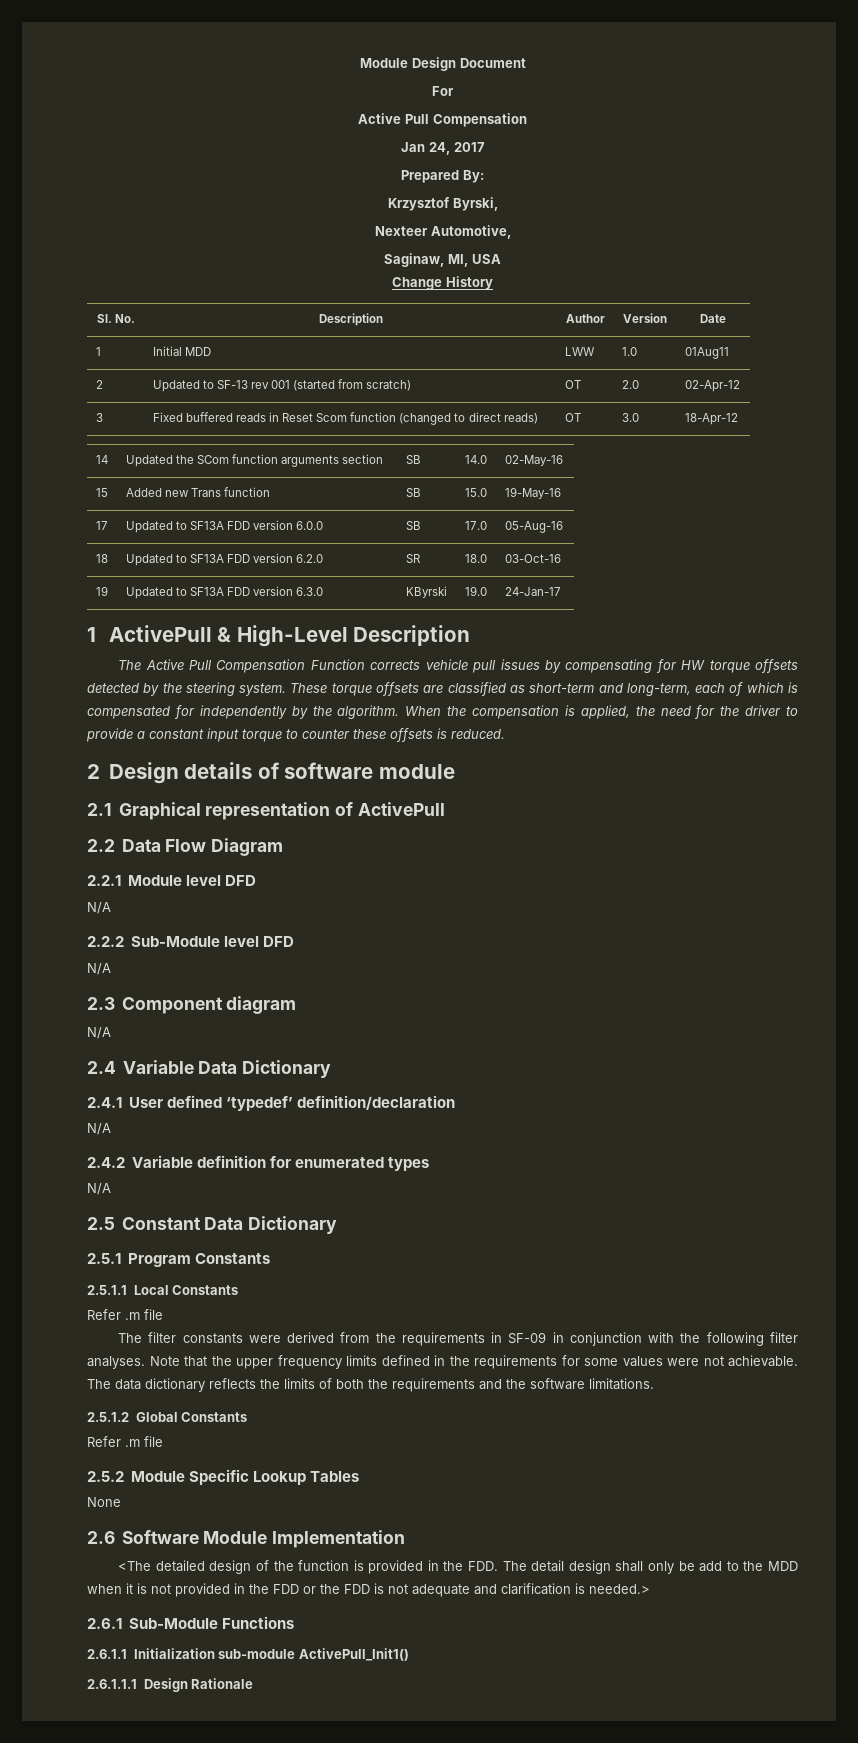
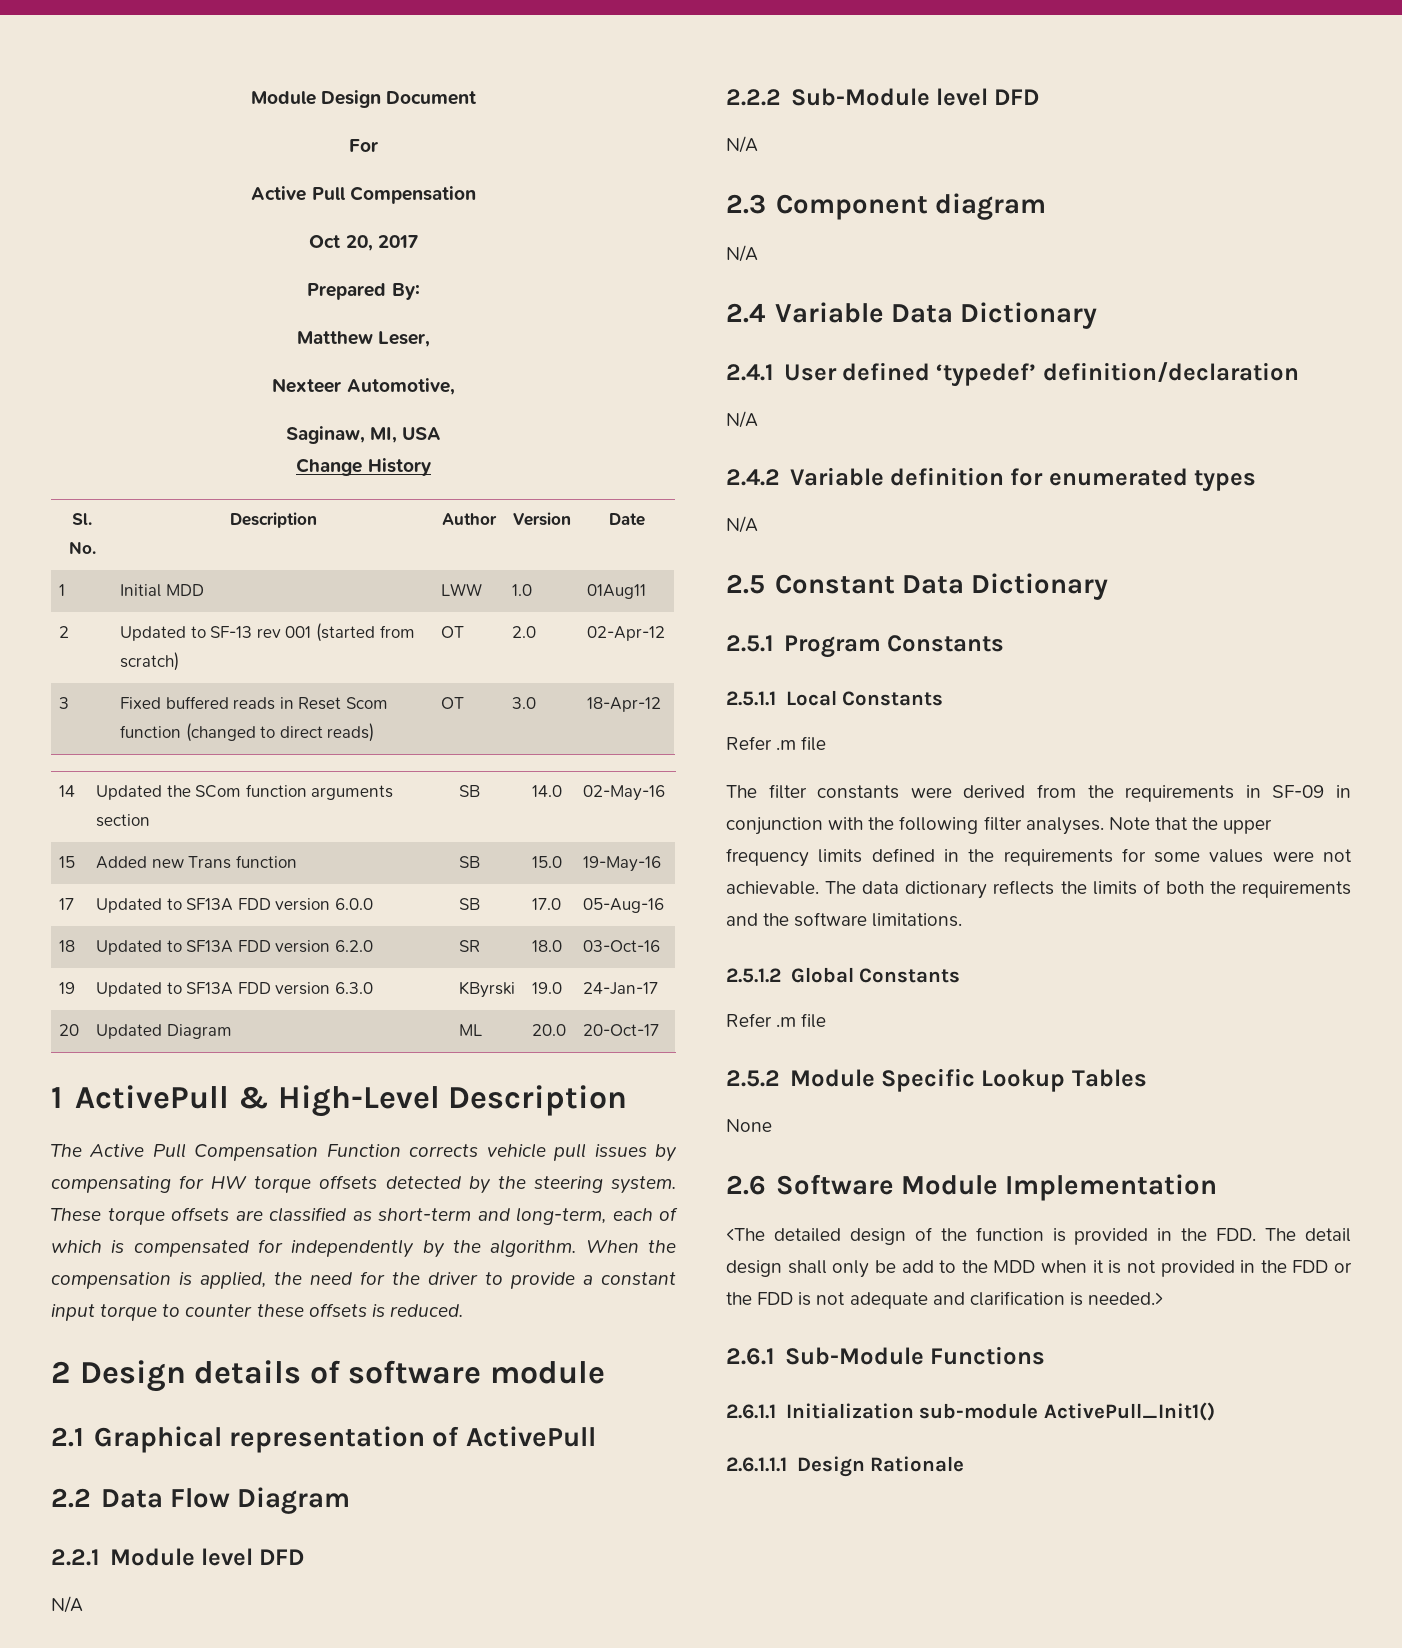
- Jan 24, 2017
+ Oct 20, 2017
- Krzysztof Byrski,
+ Matthew Leser,
+ 20 | Updated Diagram | ML | 20.0 | 20-Oct-17

